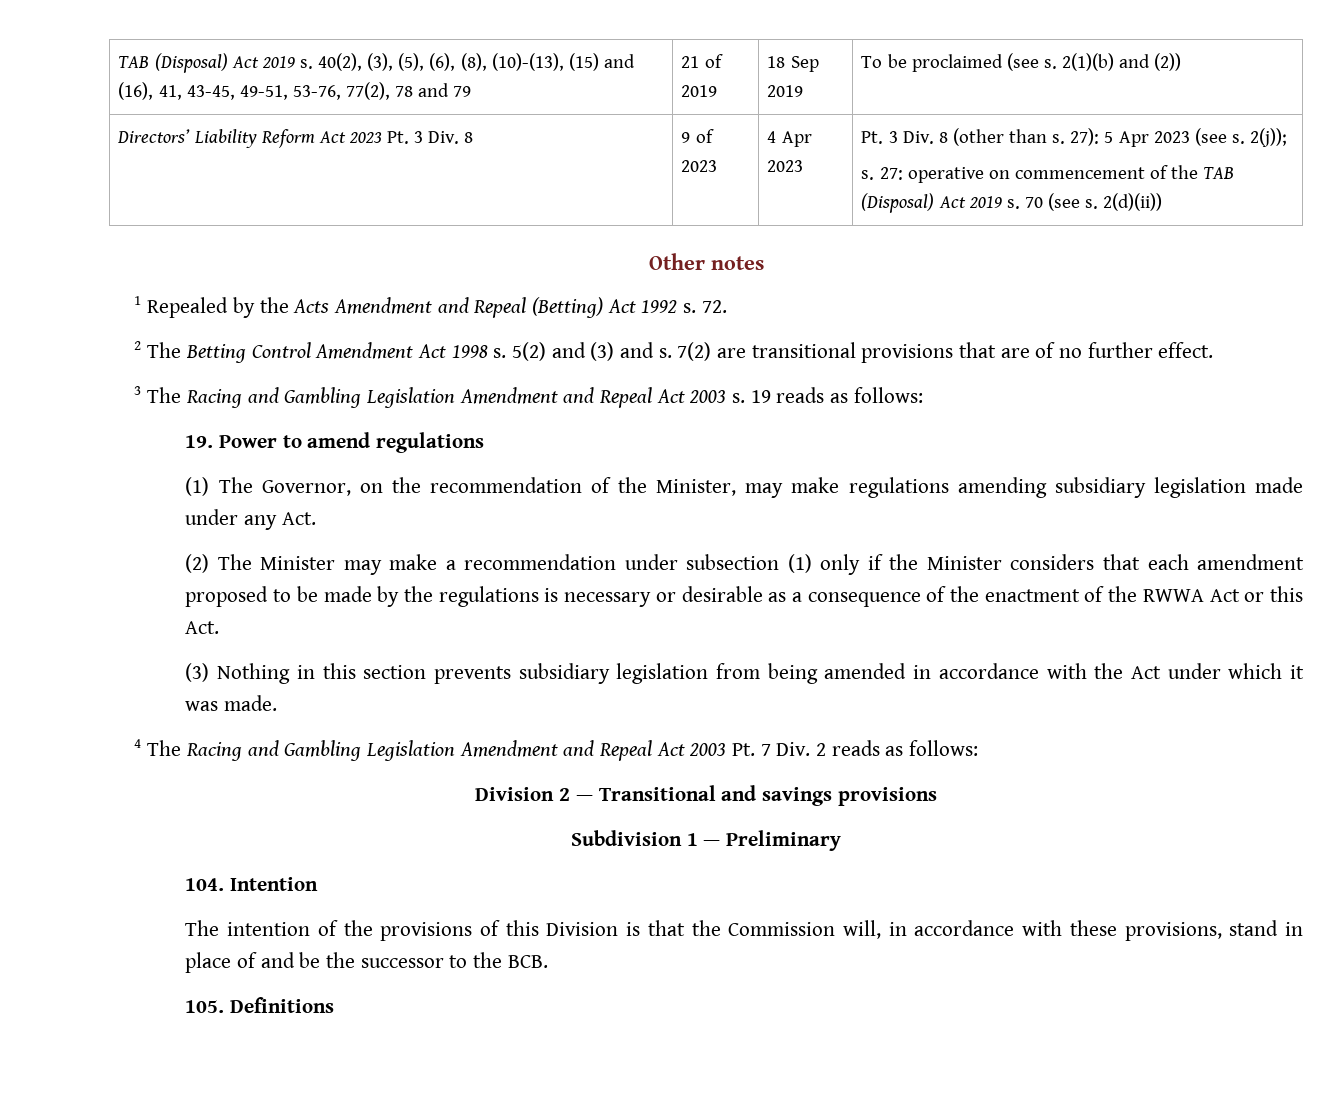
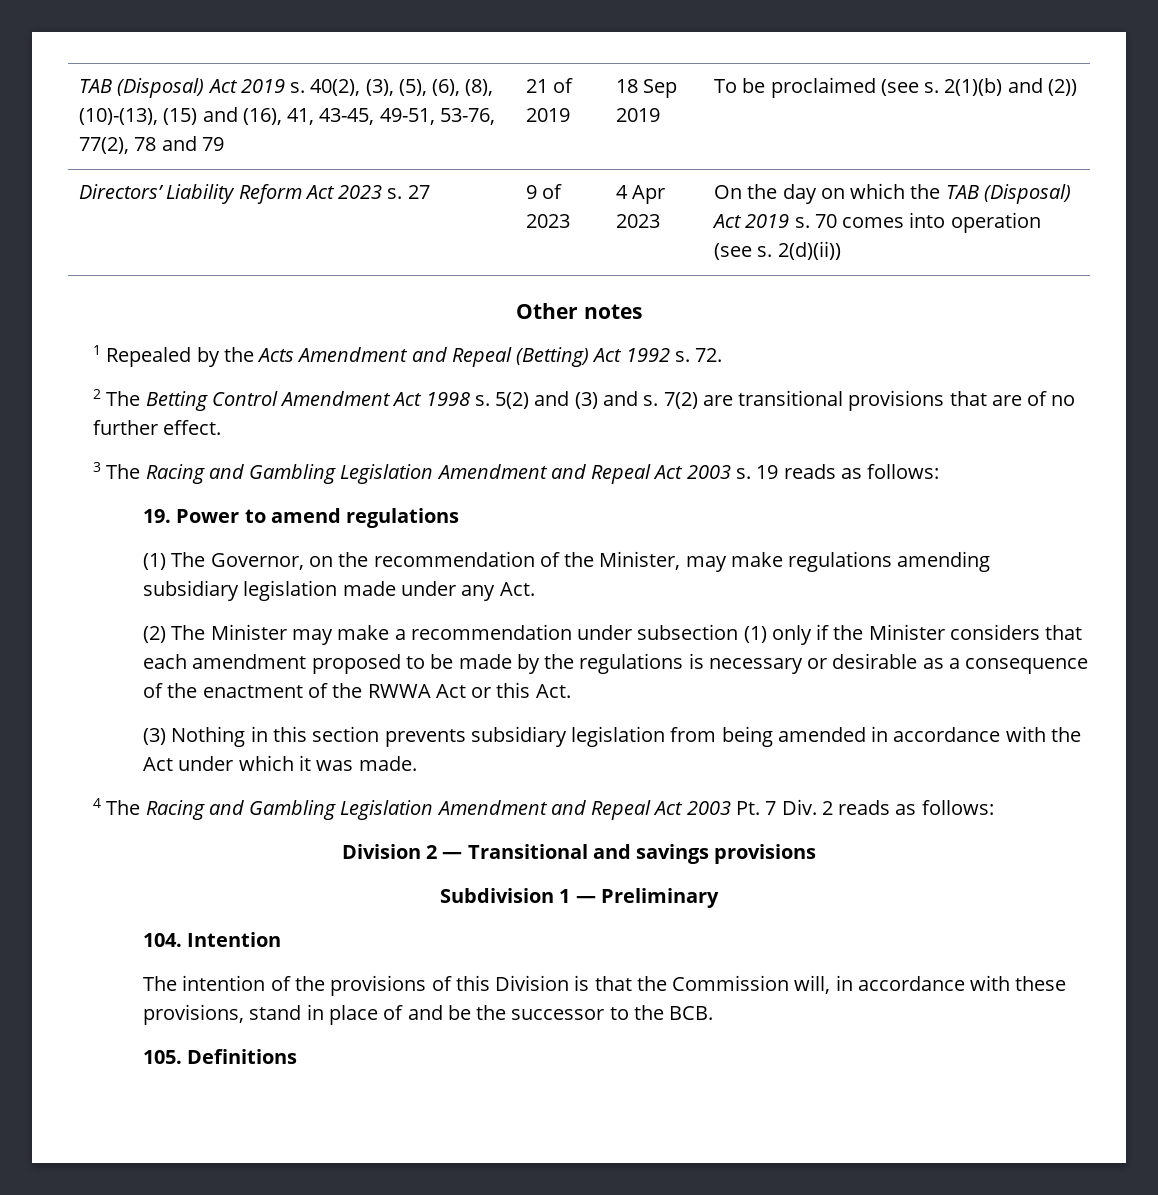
- Directors’ Liability Reform Act 2023 Pt. 3 Div. 8
+ Directors’ Liability Reform Act 2023 s. 27
- Pt. 3 Div. 8 (other than s. 27): 5 Apr 2023 (see s. 2(j));
- s. 27: operative on commencement of the TAB (Disposal) Act 2019 s.
+ On the day on which the TAB (Disposal) Act 2019 s.
- 70 (see s.
+ 70 comes into operation (see s.

